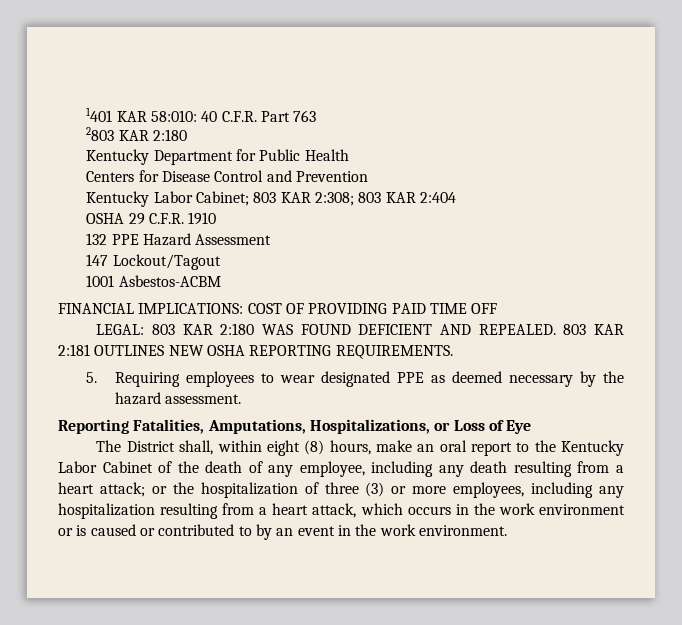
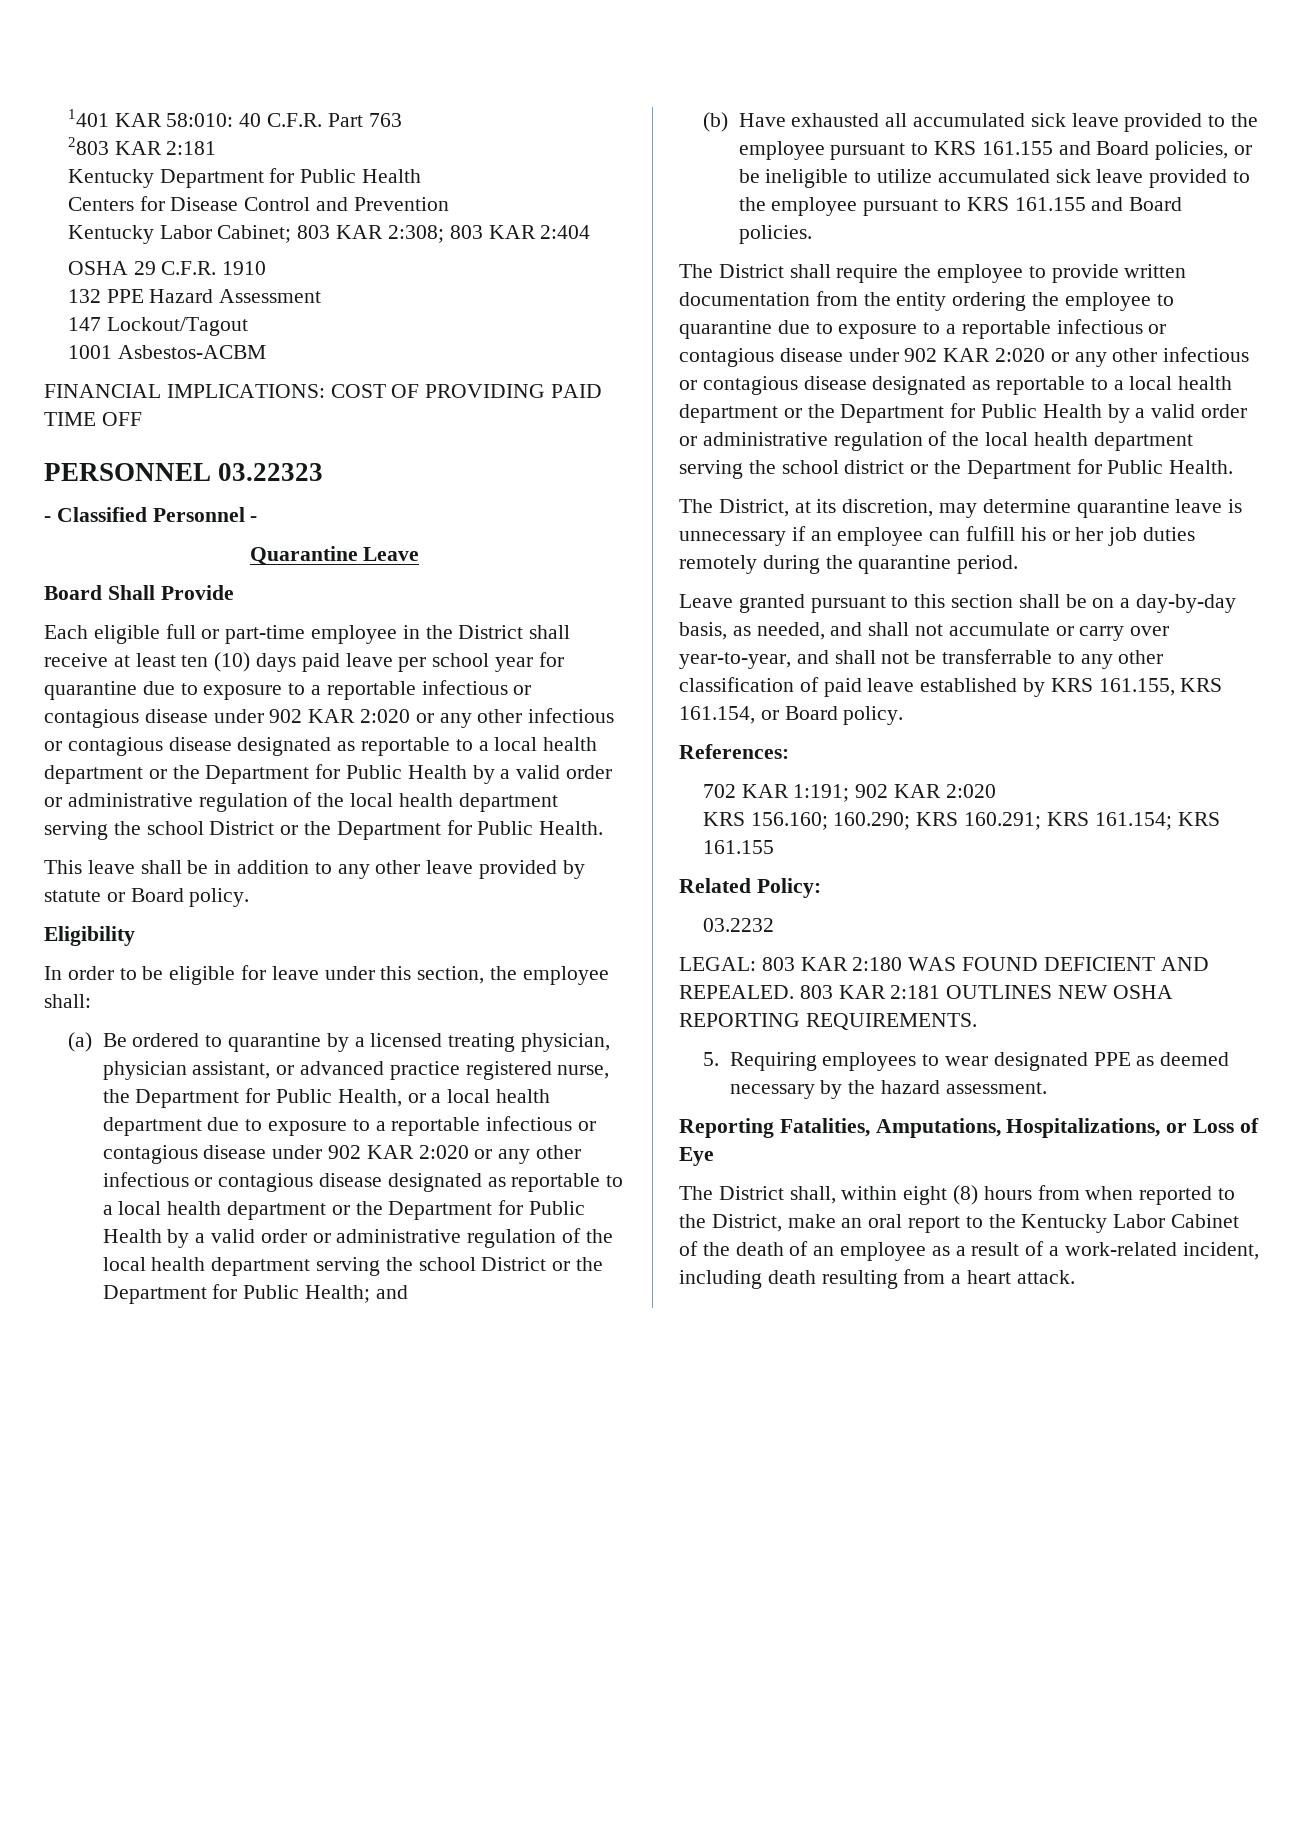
- 2803 KAR 2:180
+ 2803 KAR 2:181
+ PERSONNEL 03.22323
+ - Classified Personnel -
+ Quarantine Leave
+ Board Shall Provide
+ Each eligible full or part-time employee in the District shall receive at least ten (10) days paid leave per school year for quarantine due to exposure to a reportable infectious or contagious disease under 902 KAR 2:020 or any other infectious or contagious disease designated as reportable to a local health department or the Department for Public Health by a valid order or administrative regulation of the local health department serving the school District or the Department for Public Health.
+ This leave shall be in addition to any other leave provided by statute or Board policy.
+ Eligibility
+ In order to be eligible for leave under this section, the employee shall:
+ (a) Be ordered to quarantine by a licensed treating physician, physician assistant, or advanced practice registered nurse, the Department for Public Health, or a local health department due to exposure to a reportable infectious or contagious disease under 902 KAR 2:020 or any other infectious or contagious disease designated as reportable to a local health department or the Department for Public Health by a valid order or administrative regulation of the local health department serving the school District or the Department for Public Health; and
+ (b) Have exhausted all accumulated sick leave provided to the employee pursuant to KRS 161.155 and Board policies, or be ineligible to utilize accumulated sick leave provided to the employee pursuant to KRS 161.155 and Board policies.
+ The District shall require the employee to provide written documentation from the entity ordering the employee to quarantine due to exposure to a reportable infectious or contagious disease under 902 KAR 2:020 or any other infectious or contagious disease designated as reportable to a local health department or the Department for Public Health by a valid order or administrative regulation of the local health department serving the school district or the Department for Public Health.
+ The District, at its discretion, may determine quarantine leave is unnecessary if an employee can fulfill his or her job duties remotely during the quarantine period.
+ Leave granted pursuant to this section shall be on a day-by-day basis, as needed, and shall not accumulate or carry over year-to-year, and shall not be transferrable to any other classification of paid leave established by KRS 161.155, KRS 161.154, or Board policy.
+ References:
+ 702 KAR 1:191; 902 KAR 2:020
+ KRS 156.160; 160.290; KRS 160.291; KRS 161.154; KRS 161.155
+ Related Policy:
+ 03.2232
- The District shall, within eight (8) hours, make an oral report to the Kentucky Labor Cabinet of the death of any employee, including any death resulting from a heart attack; or the hospitalization of three (3) or more employees, including any hospitalization resulting from a heart attack, which occurs in the work environment or is caused or contributed to by an event in the work environment.
+ The District shall, within eight (8) hours from when reported to the District, make an oral report to the Kentucky Labor Cabinet of the death of an employee as a result of a work-related incident, including death resulting from a heart attack.

